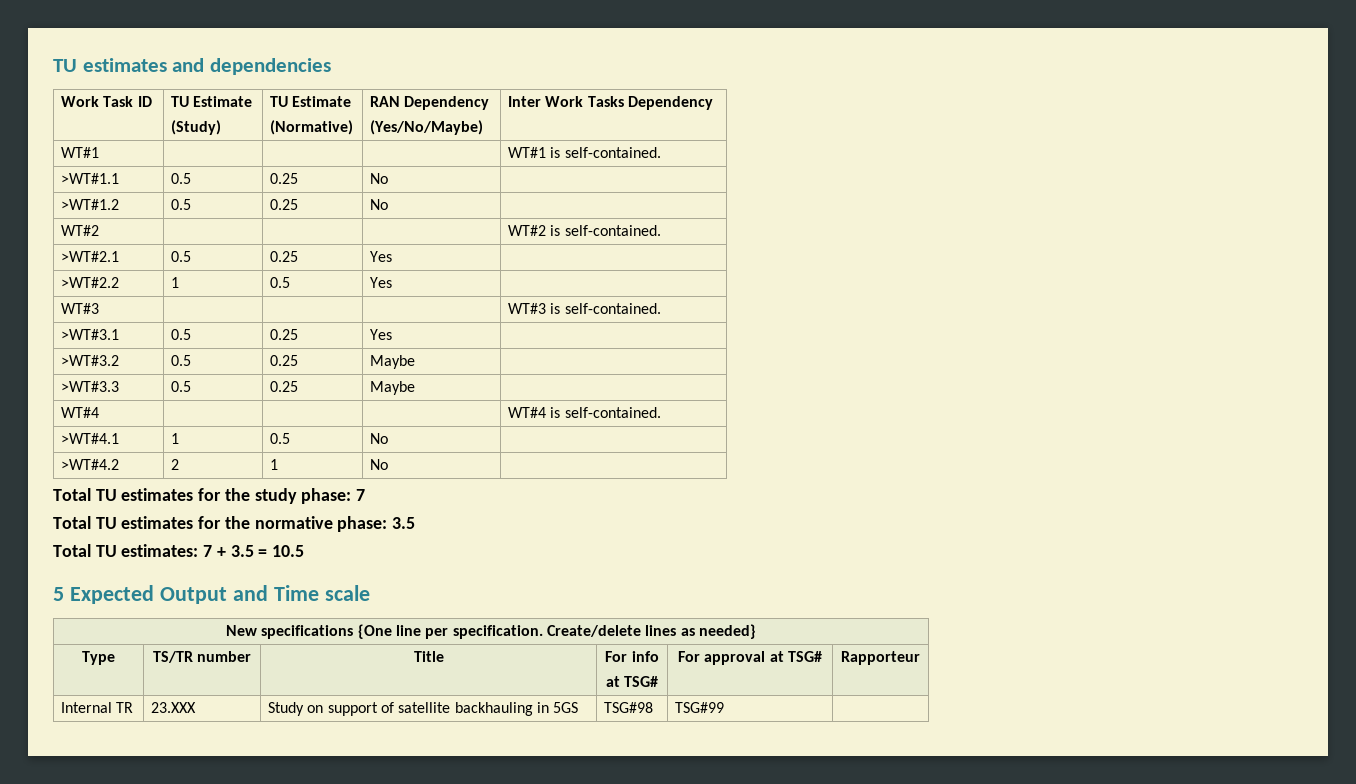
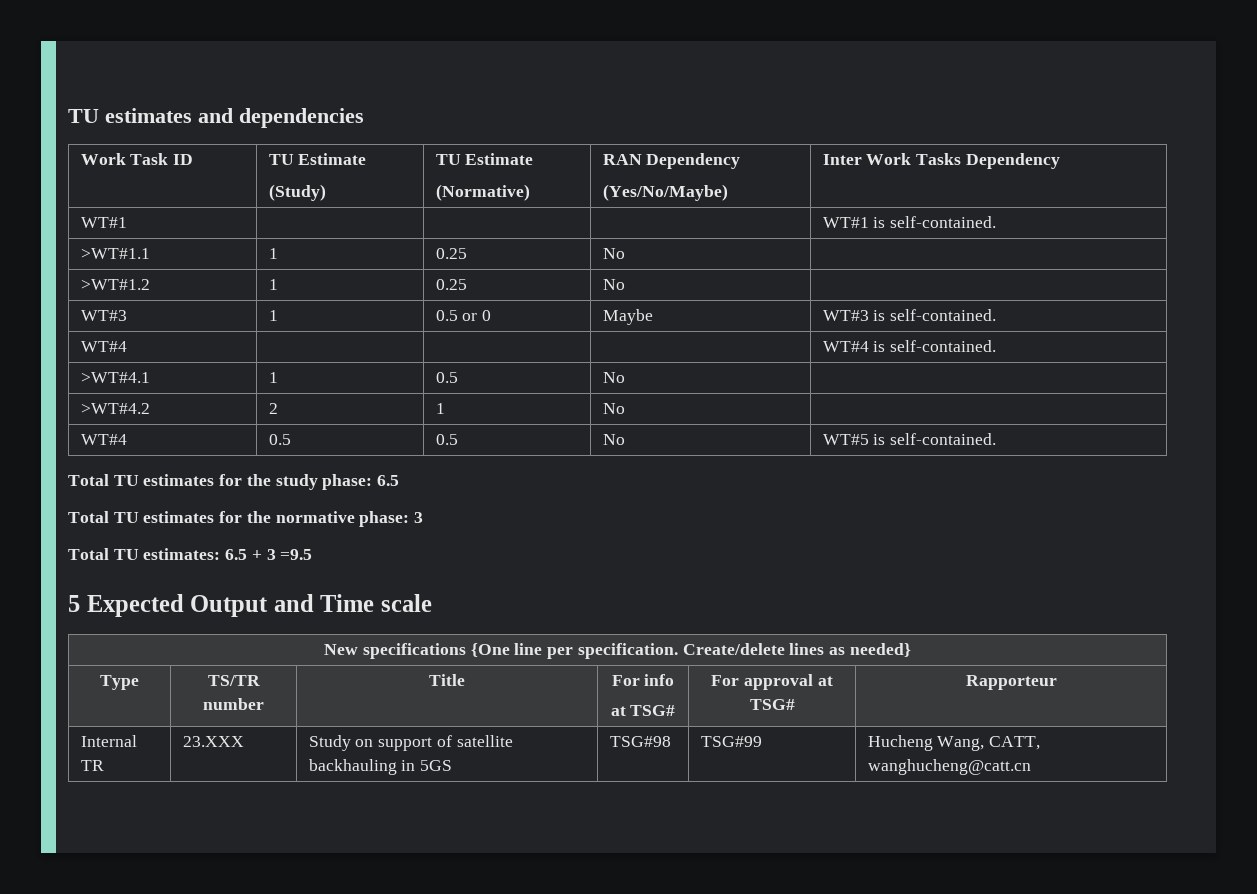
- >WT#1.1 | 0.5 | 0.25 | No |
+ >WT#1.1 | 1 | 0.25 | No |
- >WT#1.2 | 0.5 | 0.25 | No |
- WT#2 | | | | WT#2 is self-contained.
- >WT#2.1 | 0.5 | 0.25 | Yes |
- >WT#2.2 | 1 | 0.5 | Yes |
- WT#3 | | | | WT#3 is self-contained.
+ >WT#1.2 | 1 | 0.25 | No |
+ WT#3 | 1 | 0.5 or 0 | Maybe | WT#3 is self-contained.
- >WT#3.1 | 0.5 | 0.25 | Yes |
- >WT#3.2 | 0.5 | 0.25 | Maybe |
- >WT#3.3 | 0.5 | 0.25 | Maybe |
+ WT#4 | 0.5 | 0.5 | No | WT#5 is self-contained.
- Total TU estimates for the study phase: 7
+ Total TU estimates for the study phase: 6.5
- Total TU estimates for the normative phase: 3.5
+ Total TU estimates for the normative phase: 3
- Total TU estimates: 7 + 3.5 = 10.5
+ Total TU estimates: 6.5 + 3 =9.5
- Internal TR | 23.XXX | Study on support of satellite backhauling in 5GS | TSG#98 | TSG#99 |
+ Internal TR | 23.XXX | Study on support of satellite backhauling in 5GS | TSG#98 | TSG#99 | Hucheng Wang, CATT, wanghucheng@catt.cn

